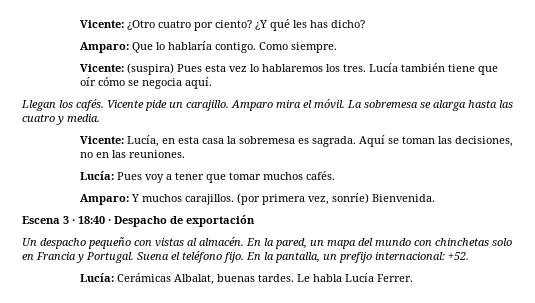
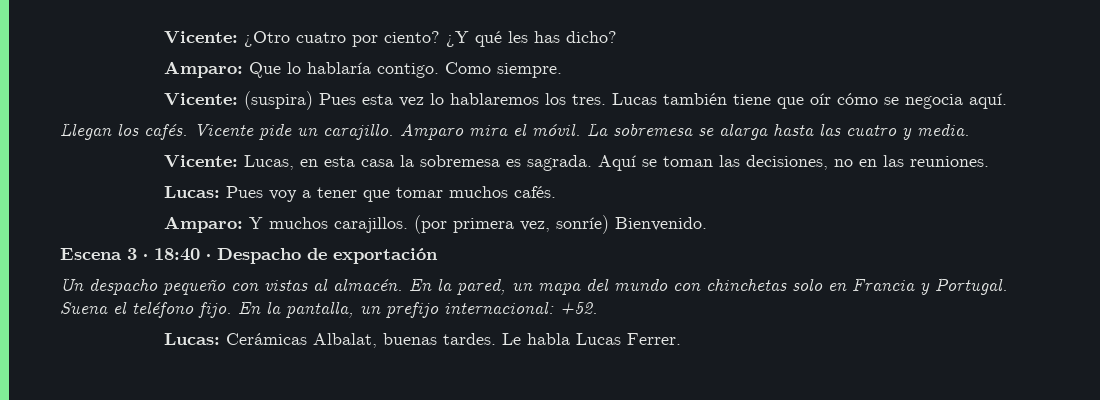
- Lucía también tiene que oír cómo se negocia aquí.
+ Lucas también tiene que oír cómo se negocia aquí.
- Vicente: Lucía, en esta casa la sobremesa es sagrada.
+ Vicente: Lucas, en esta casa la sobremesa es sagrada.
- Lucía: Pues voy a tener que tomar muchos cafés.
+ Lucas: Pues voy a tener que tomar muchos cafés.
- (por primera vez, sonríe) Bienvenida.
+ (por primera vez, sonríe) Bienvenido.
- Lucía: Cerámicas Albalat, buenas tardes.
+ Lucas: Cerámicas Albalat, buenas tardes.
- Le habla Lucía Ferrer.
+ Le habla Lucas Ferrer.

